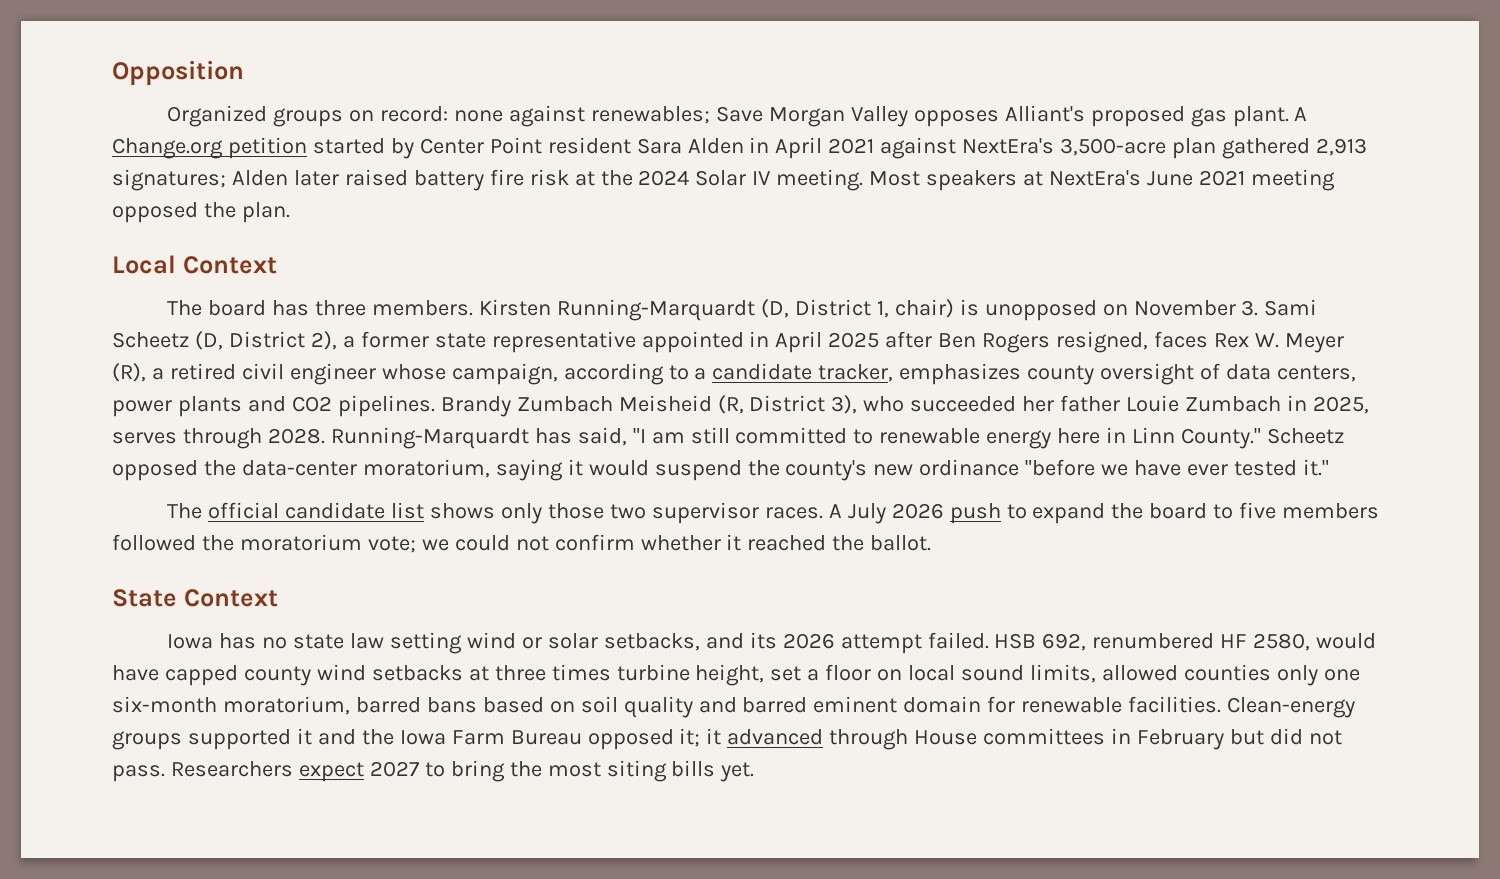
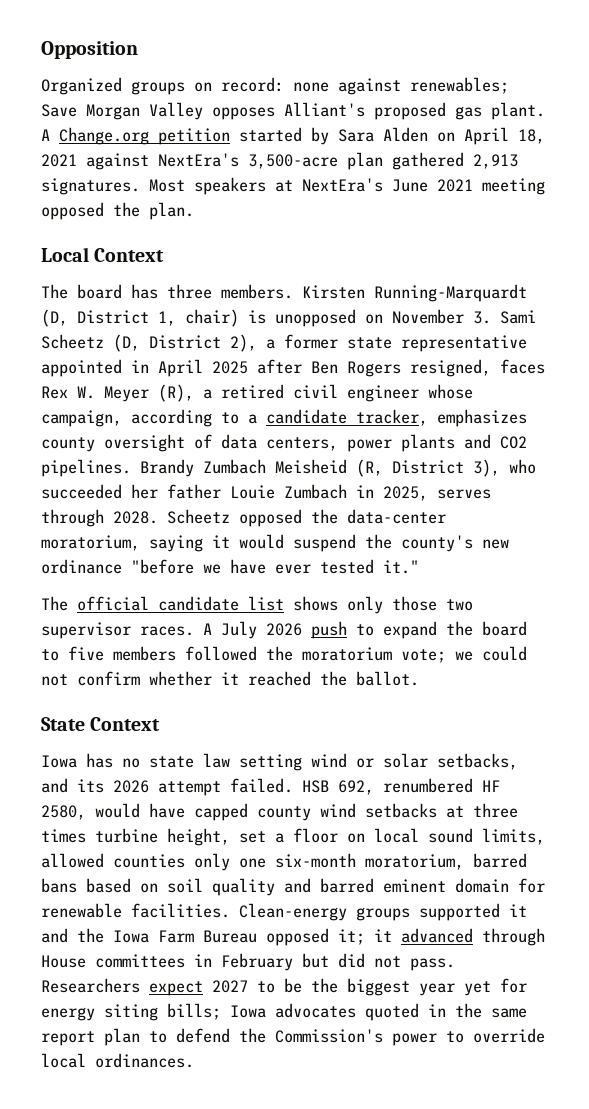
- A Change.org petition started by Center Point resident Sara Alden in April 2021 against NextEra's 3,500-acre plan gathered 2,913 signatures; Alden later raised battery fire risk at the 2024 Solar IV meeting.
+ A Change.org petition started by Sara Alden on April 18, 2021 against NextEra's 3,500-acre plan gathered 2,913 signatures.
- Running-Marquardt has said, "I am still committed to renewable energy here in Linn County."
- Researchers expect 2027 to bring the most siting bills yet.
+ Researchers expect 2027 to be the biggest year yet for energy siting bills; Iowa advocates quoted in the same report plan to defend the Commission's power to override local ordinances.

